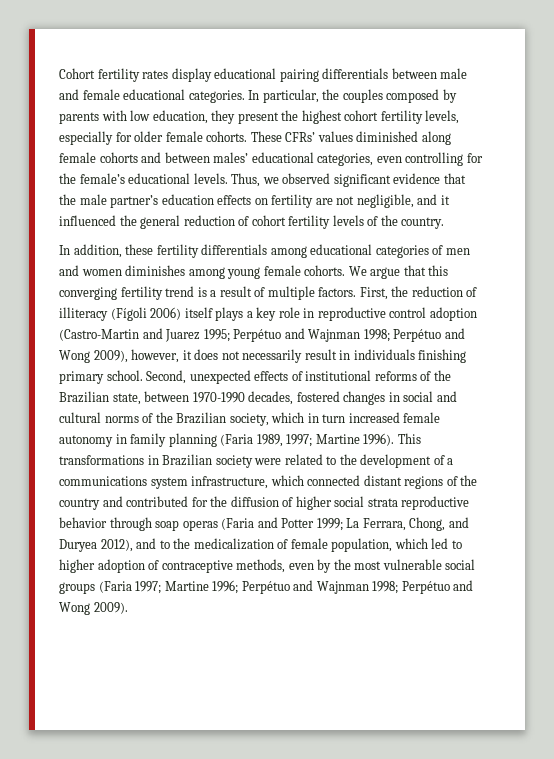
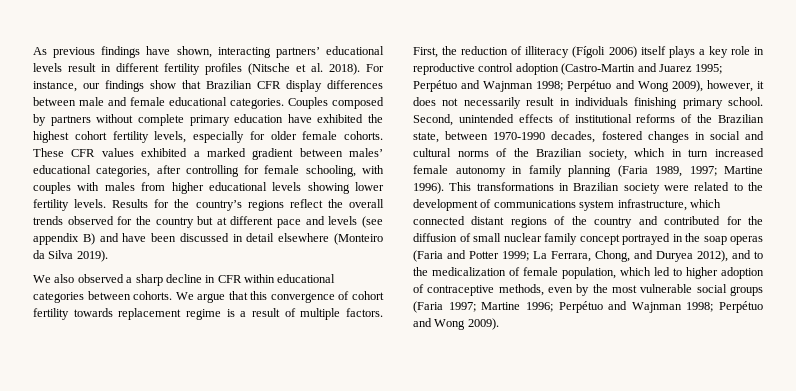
- Cohort fertility rates display educational pairing differentials between male and female educational categories.
+ As previous findings have shown, interacting partners’ educational levels result in different fertility profiles (Nitsche et al. 2018). For instance, our findings show that Brazilian CFR display differences between male and female educational categories.
- In particular, the couples composed by parents with low education, they present the highest cohort fertility levels, especially for older female cohorts.
+ Couples composed by partners without complete primary education have exhibited the highest cohort fertility levels, especially for older female cohorts.
- These CFRs’ values diminished along female cohorts and between males’ educational categories, even controlling for the female’s educational levels. Thus, we observed significant evidence that the male partner’s education effects on fertility are not negligible, and it influenced the general reduction of cohort fertility levels of the country.
- In addition, these fertility differentials among educational categories of men and women diminishes among young female cohorts.
+ These CFR values exhibited a marked gradient between males’ educational categories, after controlling for female schooling, with couples with males from higher educational levels showing lower fertility levels. Results for the country’s regions reflect the overall trends observed for the country but at different pace and levels (see appendix B) and have been discussed in detail elsewhere (Monteiro da Silva 2019).
+ We also observed a sharp decline in CFR within educational categories between cohorts.
- We argue that this converging fertility trend is a result of multiple factors.
+ We argue that this convergence of cohort fertility towards replacement regime is a result of multiple factors.
- Second, unexpected effects of institutional reforms of the Brazilian state, between 1970-1990 decades, fostered changes in social and cultural norms of the Brazilian society, which in turn increased female autonomy in family planning (Faria 1989, 1997; Martine 1996).
+ Second, unintended effects of institutional reforms of the Brazilian state, between 1970-1990 decades, fostered changes in social and cultural norms of the Brazilian society, which in turn increased female autonomy in family planning (Faria 1989, 1997; Martine 1996).
- This transformations in Brazilian society were related to the development of a communications system infrastructure, which connected distant regions of the country and contributed for the diffusion of higher social strata reproductive behavior through soap operas (Faria and Potter 1999;
+ This transformations in Brazilian society were related to the development of communications system infrastructure, which connected distant regions of the country and contributed for the diffusion of small nuclear family concept portrayed in the soap operas (Faria and Potter 1999;

